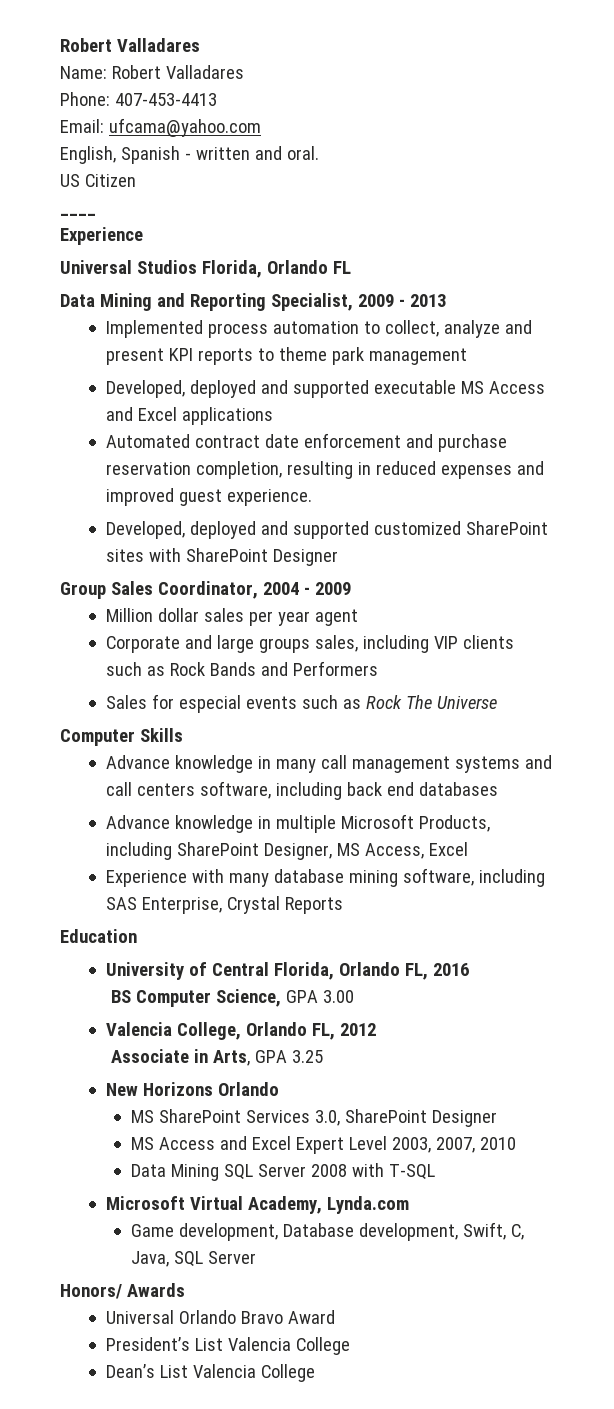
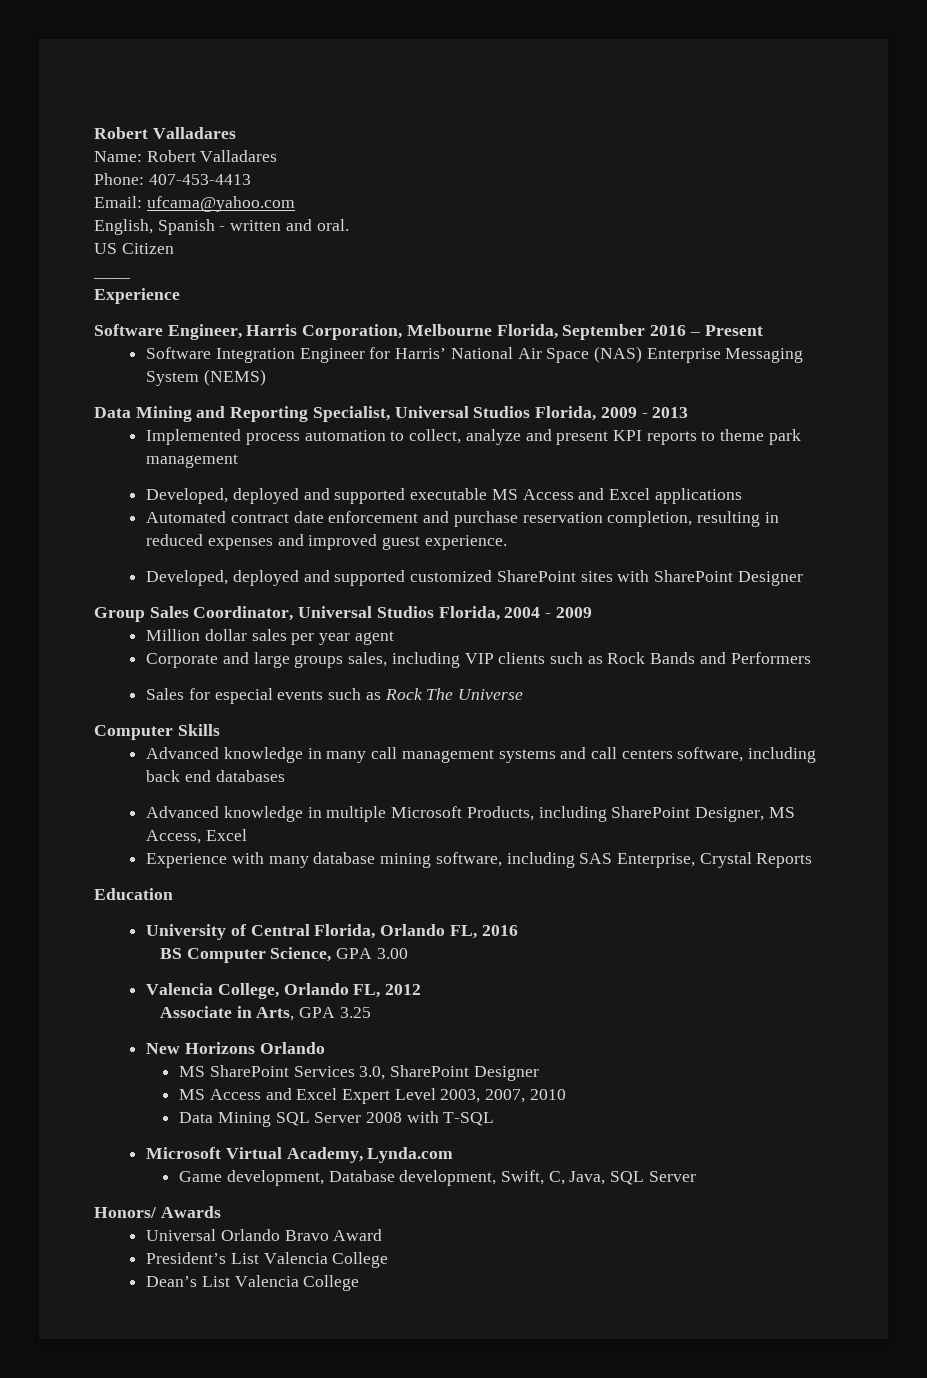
- Universal Studios Florida, Orlando FL
+ Software Engineer, Harris Corporation, Melbourne Florida, September 2016 – Present
+ Software Integration Engineer for Harris’ National Air Space (NAS) Enterprise Messaging System (NEMS)
- Data Mining and Reporting Specialist, 2009 - 2013
+ Data Mining and Reporting Specialist, Universal Studios Florida, 2009 - 2013
- Group Sales Coordinator, 2004 - 2009
+ Group Sales Coordinator, Universal Studios Florida, 2004 - 2009
- Advance knowledge in many call management systems and call centers software, including back end databases
+ Advanced knowledge in many call management systems and call centers software, including back end databases
- Advance knowledge in multiple Microsoft Products, including SharePoint Designer, MS Access, Excel
+ Advanced knowledge in multiple Microsoft Products, including SharePoint Designer, MS Access, Excel

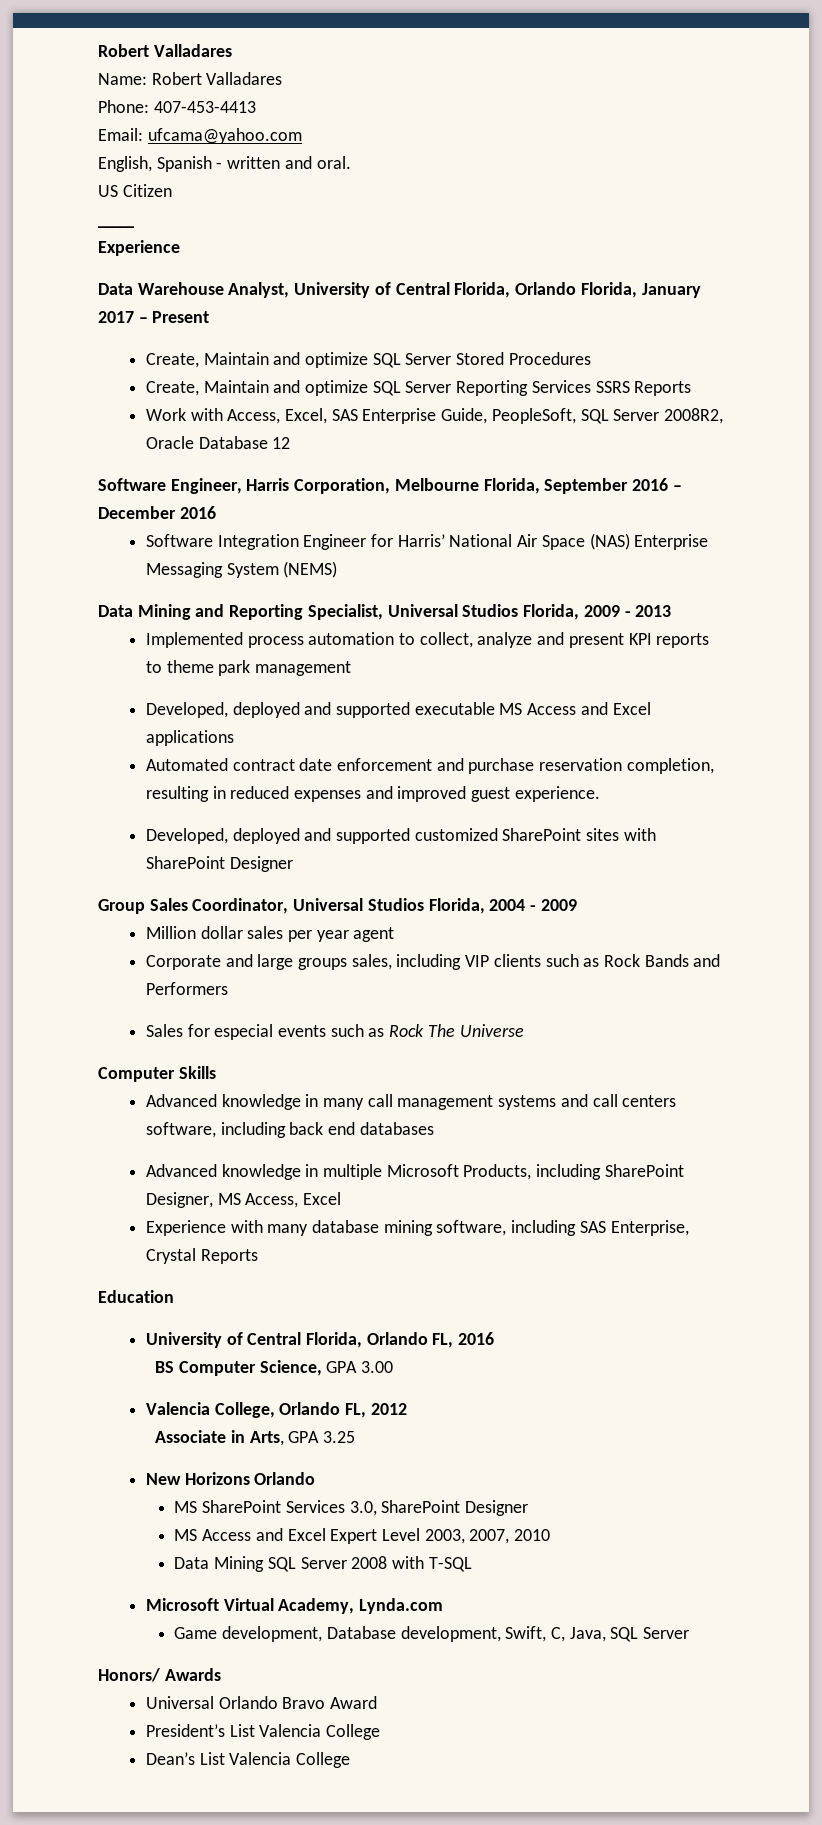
+ Data Warehouse Analyst, University of Central Florida, Orlando Florida, January 2017 – Present
+ Create, Maintain and optimize SQL Server Stored Procedures
+ Create, Maintain and optimize SQL Server Reporting Services SSRS Reports
+ Work with Access, Excel, SAS Enterprise Guide, PeopleSoft, SQL Server 2008R2, Oracle Database 12
- Software Engineer, Harris Corporation, Melbourne Florida, September 2016 – Present
+ Software Engineer, Harris Corporation, Melbourne Florida, September 2016 – December 2016

